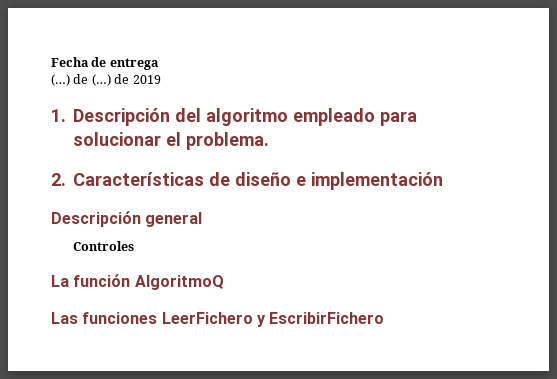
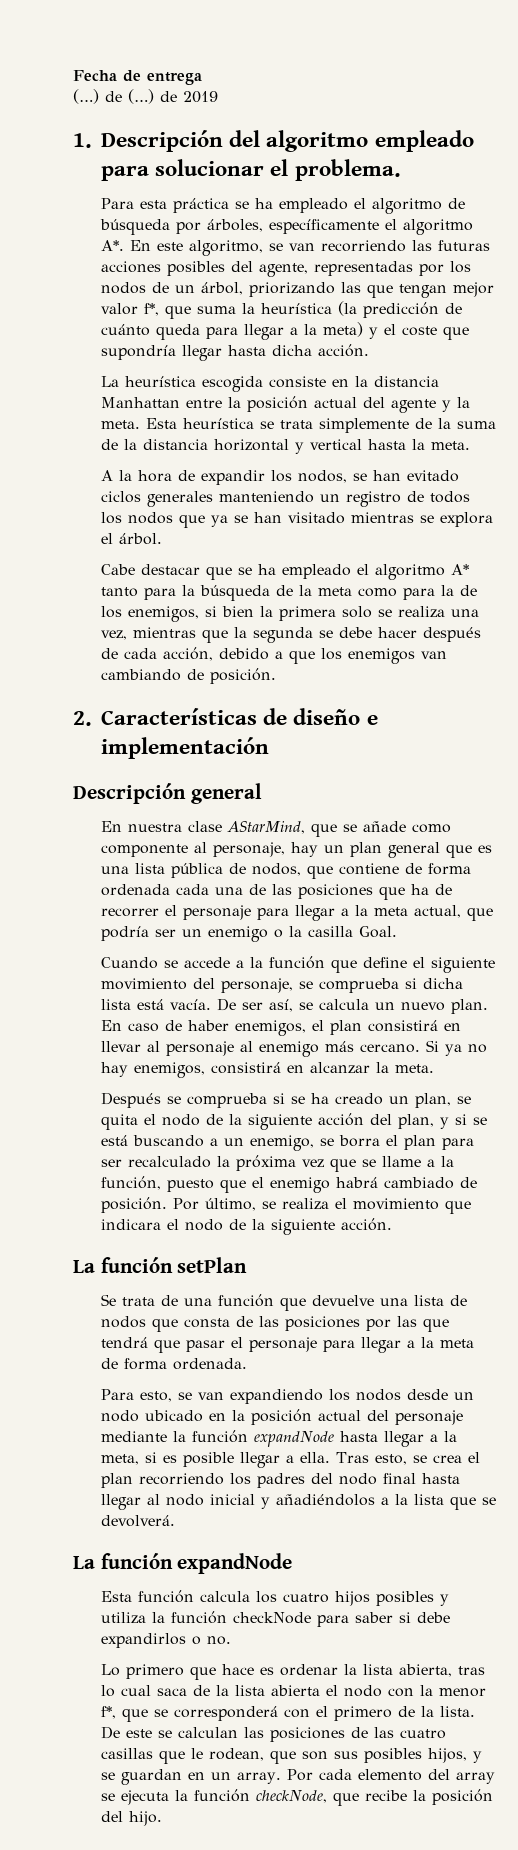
+ Para esta práctica se ha empleado el algoritmo de búsqueda por árboles, específicamente el algoritmo A*. En este algoritmo, se van recorriendo las futuras acciones posibles del agente, representadas por los nodos de un árbol, priorizando las que tengan mejor valor f*, que suma la heurística (la predicción de cuánto queda para llegar a la meta) y el coste que supondría llegar hasta dicha acción.
+ La heurística escogida consiste en la distancia Manhattan entre la posición actual del agente y la meta. Esta heurística se trata simplemente de la suma de la distancia horizontal y vertical hasta la meta.
+ A la hora de expandir los nodos, se han evitado ciclos generales manteniendo un registro de todos los nodos que ya se han visitado mientras se explora el árbol.
+ Cabe destacar que se ha empleado el algoritmo A* tanto para la búsqueda de la meta como para la de los enemigos, si bien la primera solo se realiza una vez, mientras que la segunda se debe hacer después de cada acción, debido a que los enemigos van cambiando de posición.
- Controles
- La función AlgoritmoQ
- Las funciones LeerFichero y EscribirFichero
+ En nuestra clase AStarMind, que se añade como componente al personaje, hay un plan general que es una lista pública de nodos, que contiene de forma ordenada cada una de las posiciones que ha de recorrer el personaje para llegar a la meta actual, que podría ser un enemigo o la casilla Goal.
+ Cuando se accede a la función que define el siguiente movimiento del personaje, se comprueba si dicha lista está vacía. De ser así, se calcula un nuevo plan. En caso de haber enemigos, el plan consistirá en llevar al personaje al enemigo más cercano. Si ya no hay enemigos, consistirá en alcanzar la meta.
+ Después se comprueba si se ha creado un plan, se quita el nodo de la siguiente acción del plan, y si se está buscando a un enemigo, se borra el plan para ser recalculado la próxima vez que se llame a la función, puesto que el enemigo habrá cambiado de posición. Por último, se realiza el movimiento que indicara el nodo de la siguiente acción.
+ La función setPlan
+ Se trata de una función que devuelve una lista de nodos que consta de las posiciones por las que tendrá que pasar el personaje para llegar a la meta de forma ordenada.
+ Para esto, se van expandiendo los nodos desde un nodo ubicado en la posición actual del personaje mediante la función expandNode hasta llegar a la meta, si es posible llegar a ella. Tras esto, se crea el plan recorriendo los padres del nodo final hasta llegar al nodo inicial y añadiéndolos a la lista que se devolverá.
+ La función expandNode
+ Esta función calcula los cuatro hijos posibles y utiliza la función checkNode para saber si debe expandirlos o no.
+ Lo primero que hace es ordenar la lista abierta, tras lo cual saca de la lista abierta el nodo con la menor f*, que se corresponderá con el primero de la lista. De este se calculan las posiciones de las cuatro casillas que le rodean, que son sus posibles hijos, y se guardan en un array. Por cada elemento del array se ejecuta la función checkNode, que recibe la posición del hijo.

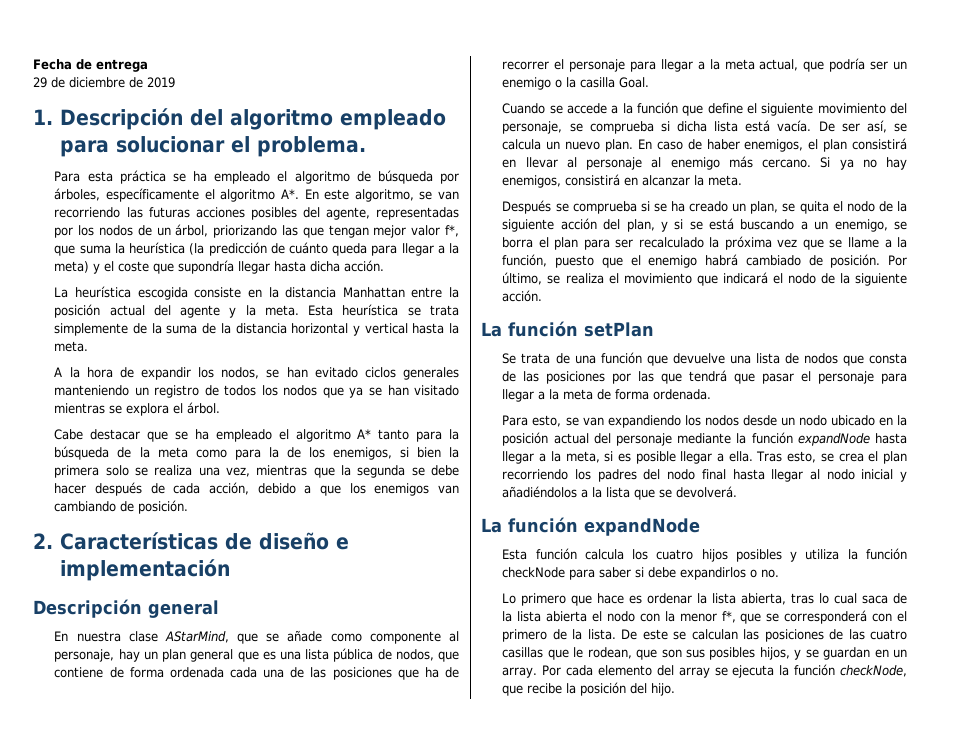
- (…) de (…) de 2019
+ 29 de diciembre de 2019
- Por último, se realiza el movimiento que indicara el nodo de la siguiente acción.
+ Por último, se realiza el movimiento que indicará el nodo de la siguiente acción.

